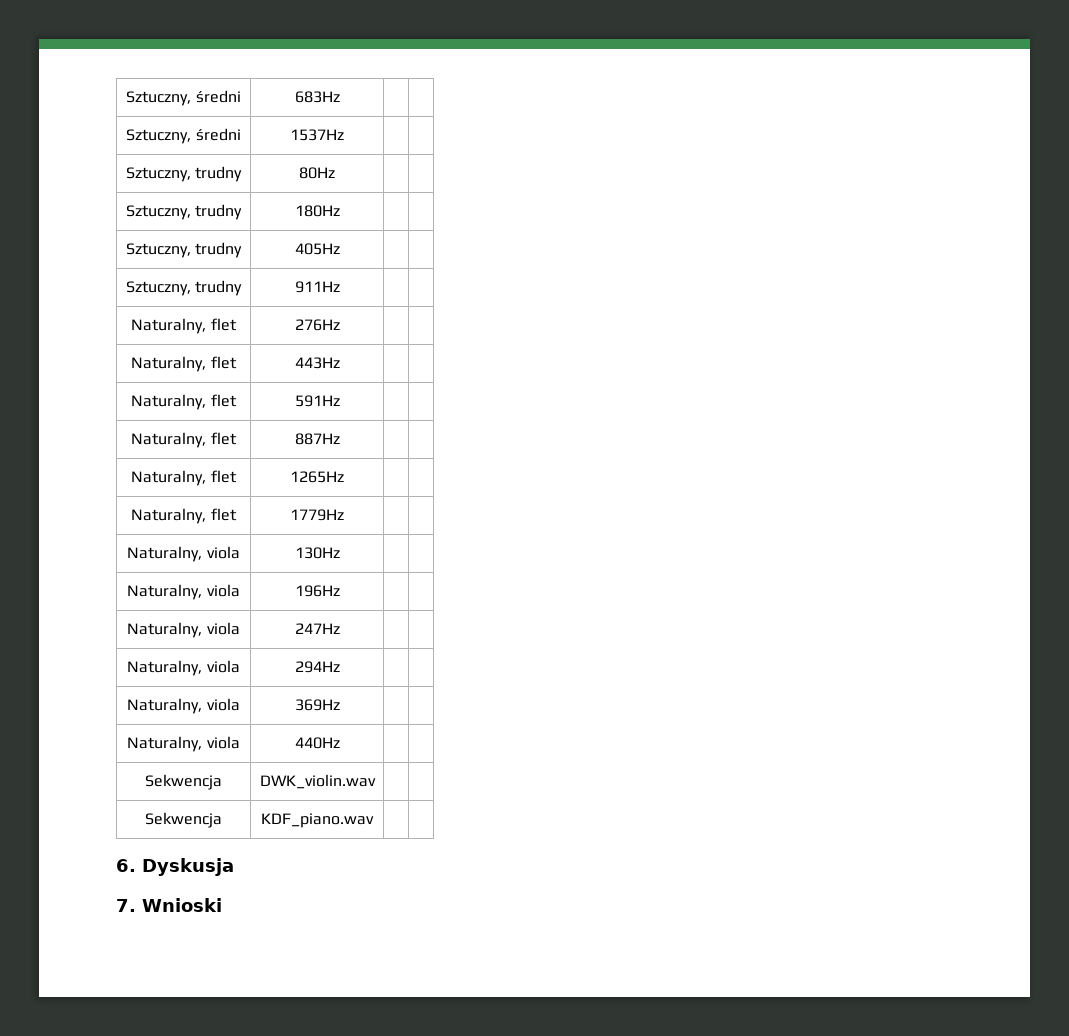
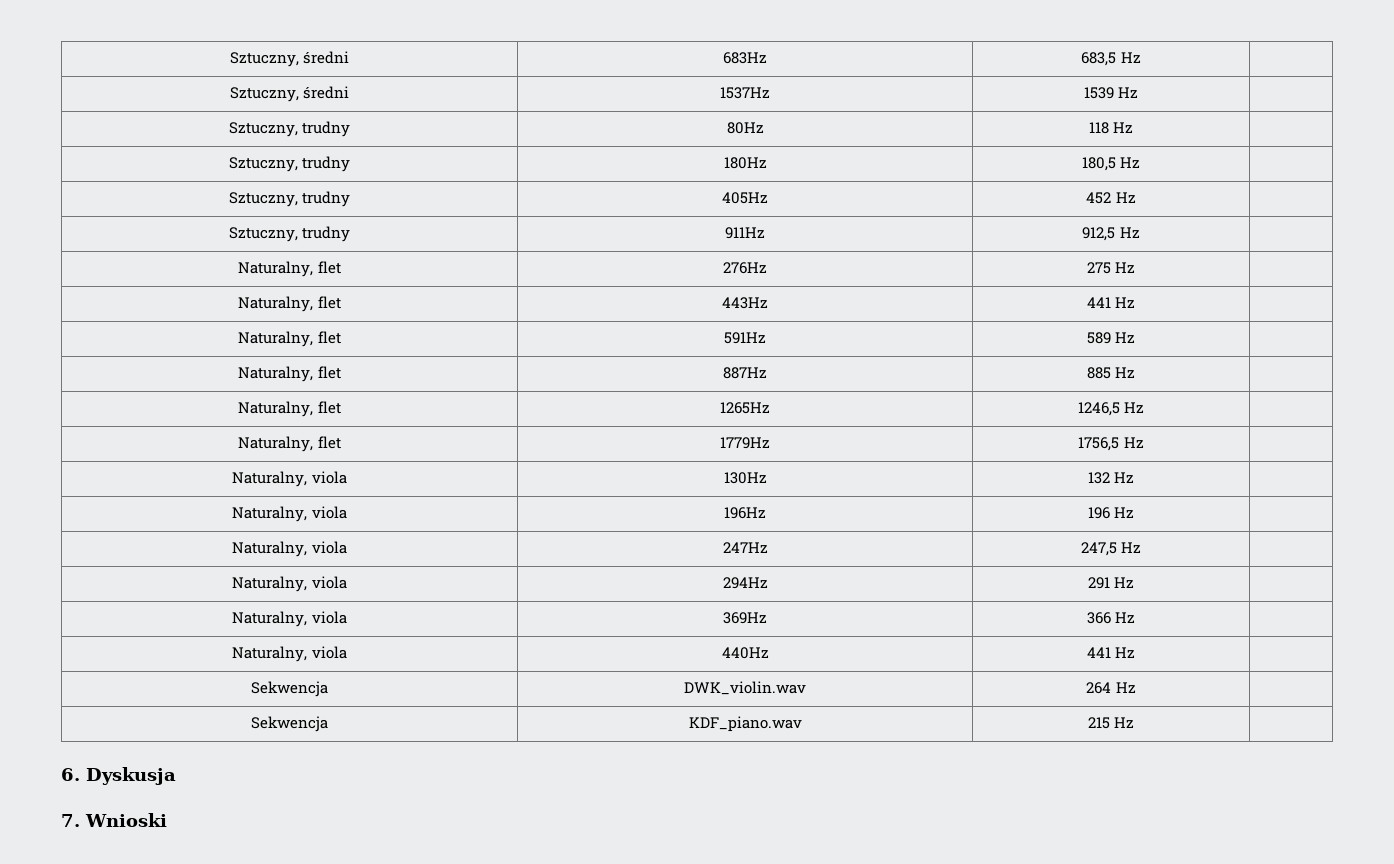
- Sztuczny, średni | 683Hz | |
+ Sztuczny, średni | 683Hz | 683,5 Hz |
- Sztuczny, średni | 1537Hz | |
+ Sztuczny, średni | 1537Hz | 1539 Hz |
- Sztuczny, trudny | 80Hz | |
+ Sztuczny, trudny | 80Hz | 118 Hz |
- Sztuczny, trudny | 180Hz | |
+ Sztuczny, trudny | 180Hz | 180,5 Hz |
- Sztuczny, trudny | 405Hz | |
+ Sztuczny, trudny | 405Hz | 452 Hz |
- Sztuczny, trudny | 911Hz | |
+ Sztuczny, trudny | 911Hz | 912,5 Hz |
- Naturalny, flet | 276Hz | |
+ Naturalny, flet | 276Hz | 275 Hz |
- Naturalny, flet | 443Hz | |
+ Naturalny, flet | 443Hz | 441 Hz |
- Naturalny, flet | 591Hz | |
+ Naturalny, flet | 591Hz | 589 Hz |
- Naturalny, flet | 887Hz | |
+ Naturalny, flet | 887Hz | 885 Hz |
- Naturalny, flet | 1265Hz | |
+ Naturalny, flet | 1265Hz | 1246,5 Hz |
- Naturalny, flet | 1779Hz | |
+ Naturalny, flet | 1779Hz | 1756,5 Hz |
- Naturalny, viola | 130Hz | |
+ Naturalny, viola | 130Hz | 132 Hz |
- Naturalny, viola | 196Hz | |
+ Naturalny, viola | 196Hz | 196 Hz |
- Naturalny, viola | 247Hz | |
+ Naturalny, viola | 247Hz | 247,5 Hz |
- Naturalny, viola | 294Hz | |
+ Naturalny, viola | 294Hz | 291 Hz |
- Naturalny, viola | 369Hz | |
+ Naturalny, viola | 369Hz | 366 Hz |
- Naturalny, viola | 440Hz | |
+ Naturalny, viola | 440Hz | 441 Hz |
- Sekwencja | DWK_violin.wav | |
+ Sekwencja | DWK_violin.wav | 264 Hz |
- Sekwencja | KDF_piano.wav | |
+ Sekwencja | KDF_piano.wav | 215 Hz |

